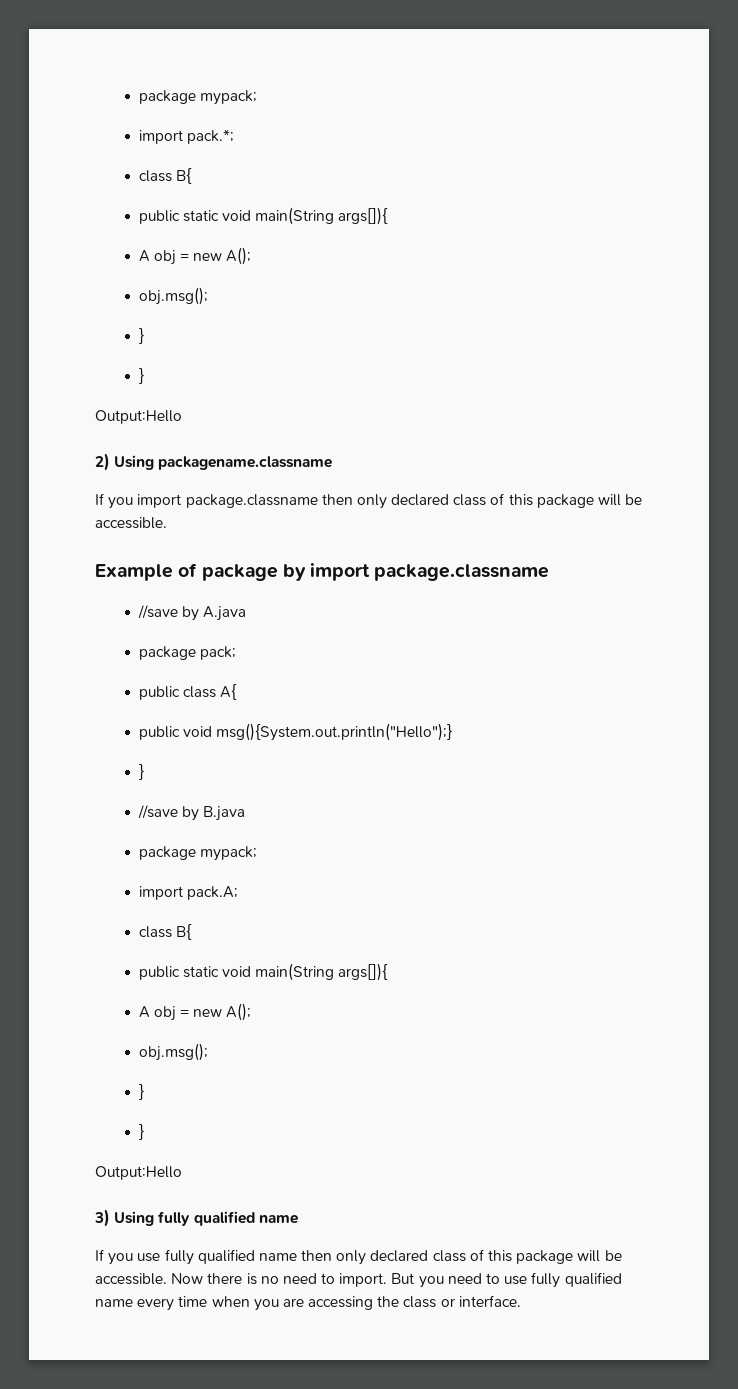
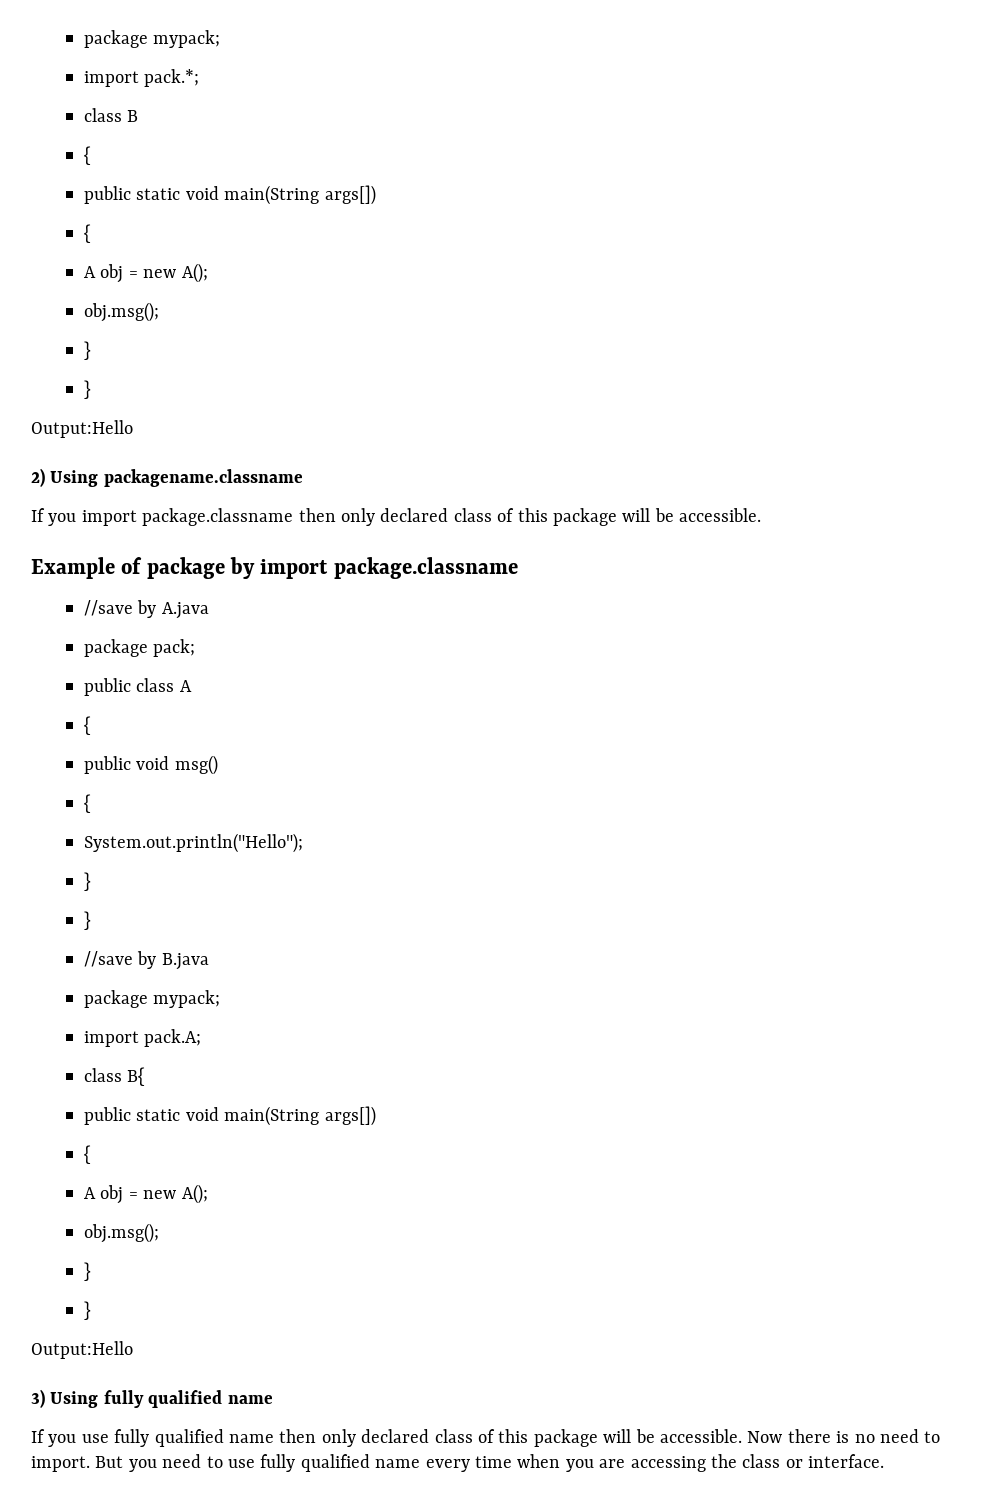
  import pack.*;
- class B{
- public static void main(String args[]){
+ class B
+ {
+ public static void main(String args[])
+ {
- public class A{
+ public class A
+ {
- public void msg(){System.out.println("Hello");}
+ public void msg()
+ {
+ System.out.println("Hello");
+ }
  import pack.A;
  class B{
- public static void main(String args[]){
+ public static void main(String args[])
+ {

